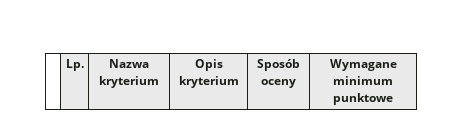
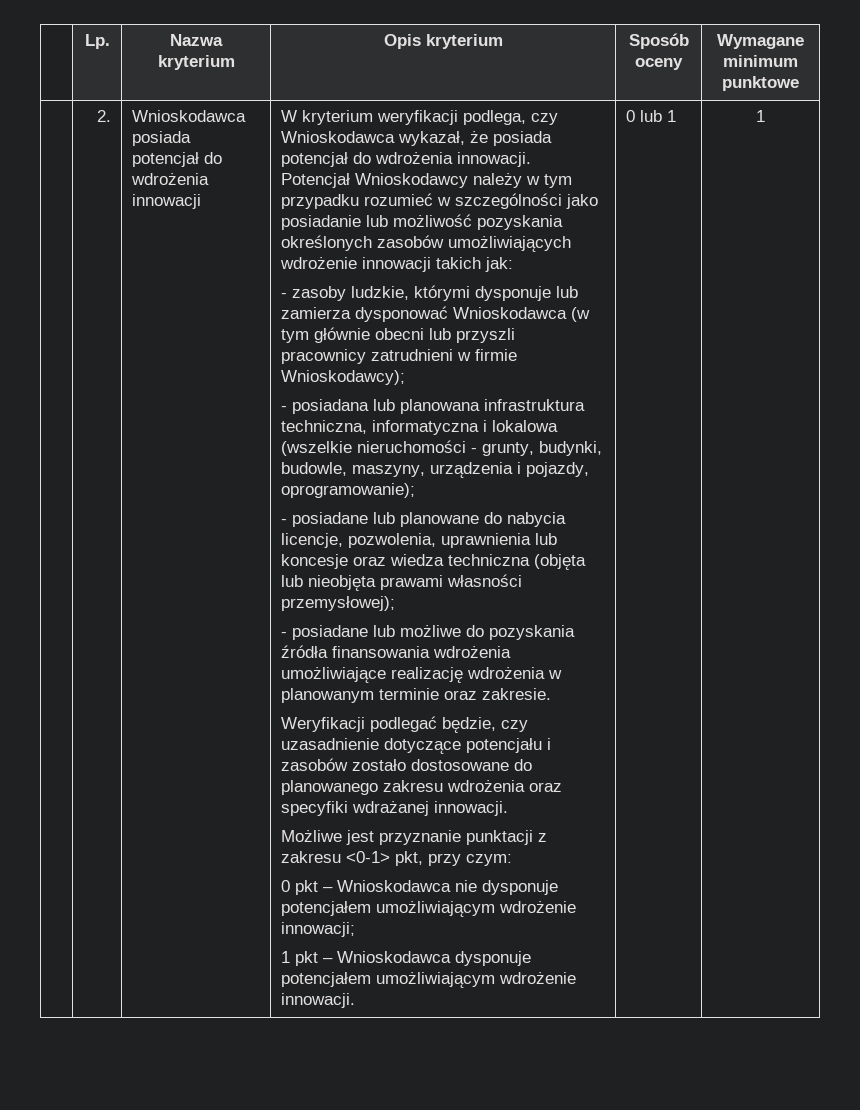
+ 2. | Wnioskodawca posiada potencjał do wdrożenia innowacji | W kryterium weryfikacji podlega, czy Wnioskodawca wykazał, że posiada potencjał do wdrożenia innowacji. Potencjał Wnioskodawcy należy w tym przypadku rozumieć w szczególności jako posiadanie lub możliwość pozyskania określonych zasobów umożliwiających wdrożenie innowacji takich jak:
+ - zasoby ludzkie, którymi dysponuje lub zamierza dysponować Wnioskodawca (w tym głównie obecni lub przyszli pracownicy zatrudnieni w firmie Wnioskodawcy);
+ - posiadana lub planowana infrastruktura techniczna, informatyczna i lokalowa (wszelkie nieruchomości - grunty, budynki, budowle, maszyny, urządzenia i pojazdy, oprogramowanie);
+ - posiadane lub planowane do nabycia licencje, pozwolenia, uprawnienia lub koncesje oraz wiedza techniczna (objęta lub nieobjęta prawami własności przemysłowej);
+ - posiadane lub możliwe do pozyskania źródła finansowania wdrożenia umożliwiające realizację wdrożenia w planowanym terminie oraz zakresie.
+ Weryfikacji podlegać będzie, czy uzasadnienie dotyczące potencjału i zasobów zostało dostosowane do planowanego zakresu wdrożenia oraz specyfiki wdrażanej innowacji.
+ Możliwe jest przyznanie punktacji z zakresu <0-1> pkt, przy czym:
+ 0 pkt – Wnioskodawca nie dysponuje potencjałem umożliwiającym wdrożenie innowacji;
+ 1 pkt – Wnioskodawca dysponuje potencjałem umożliwiającym wdrożenie innowacji. | 0 lub 1 | 1

